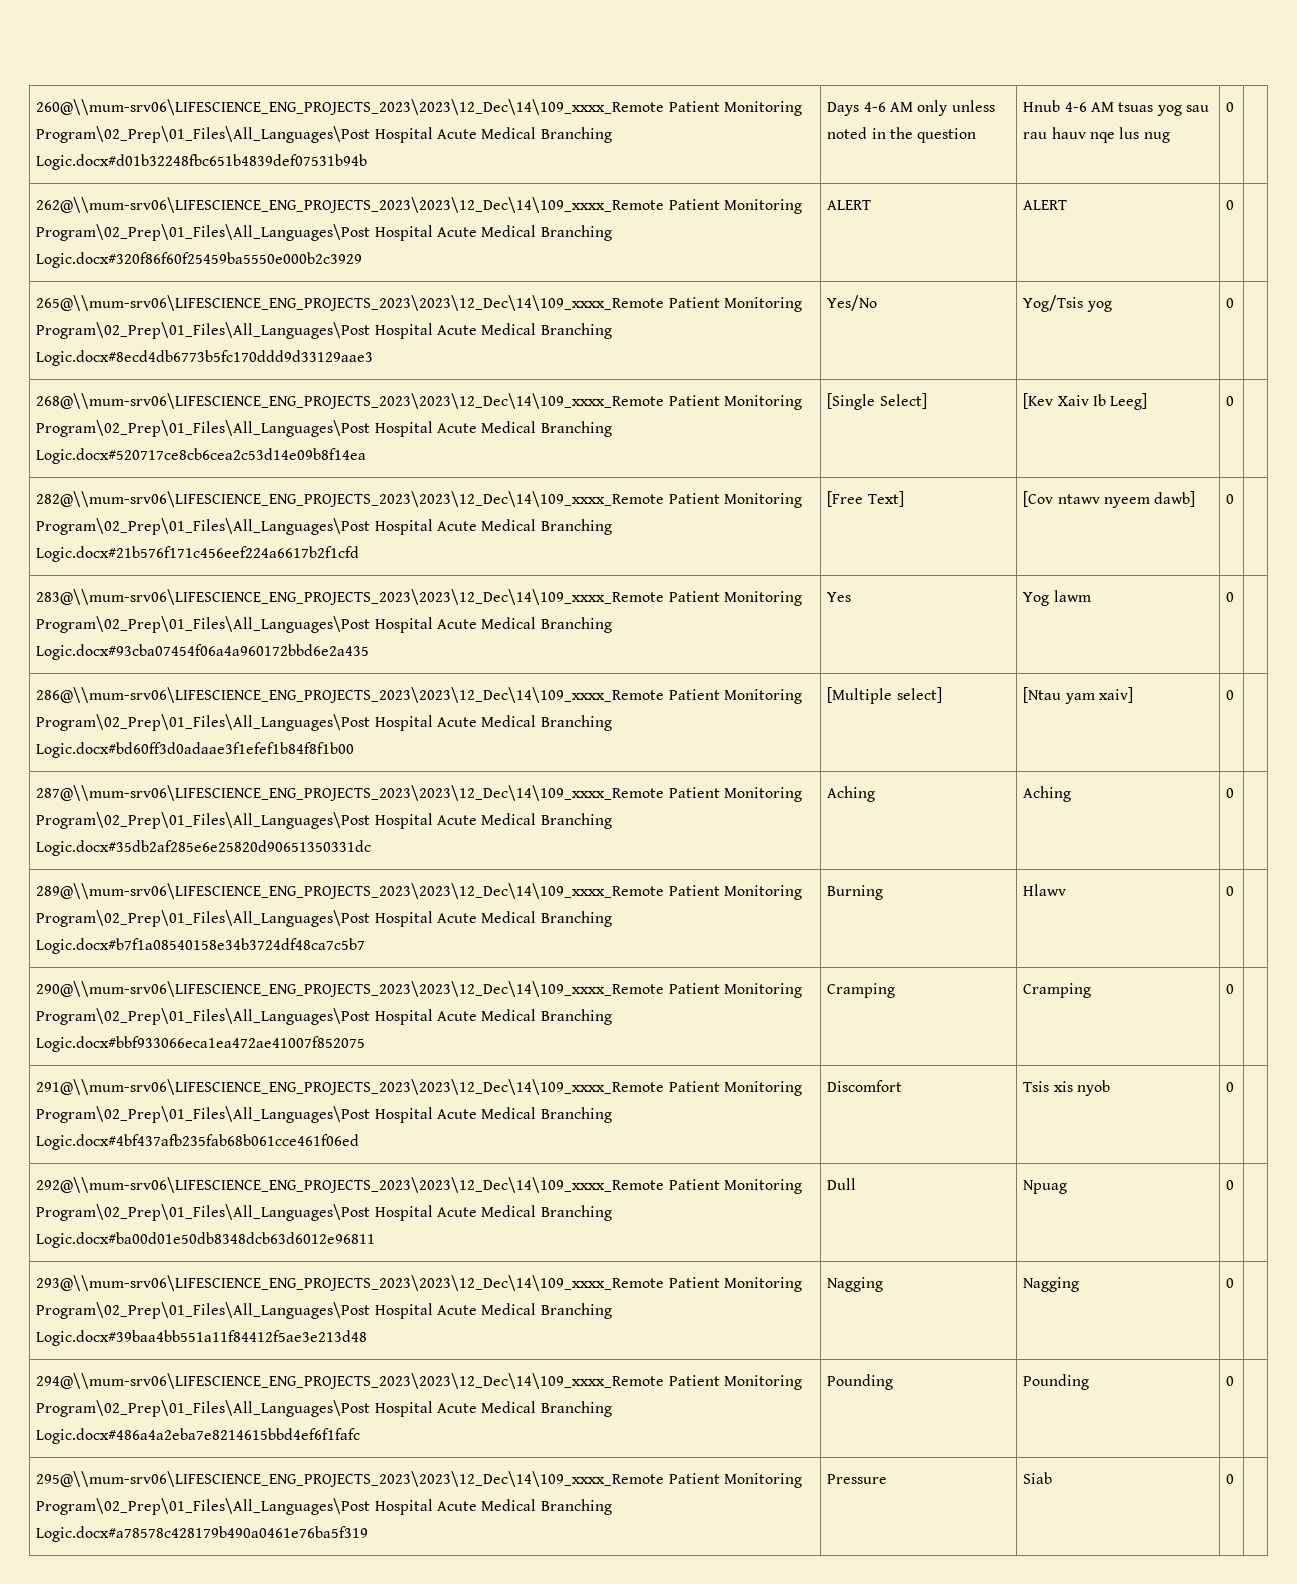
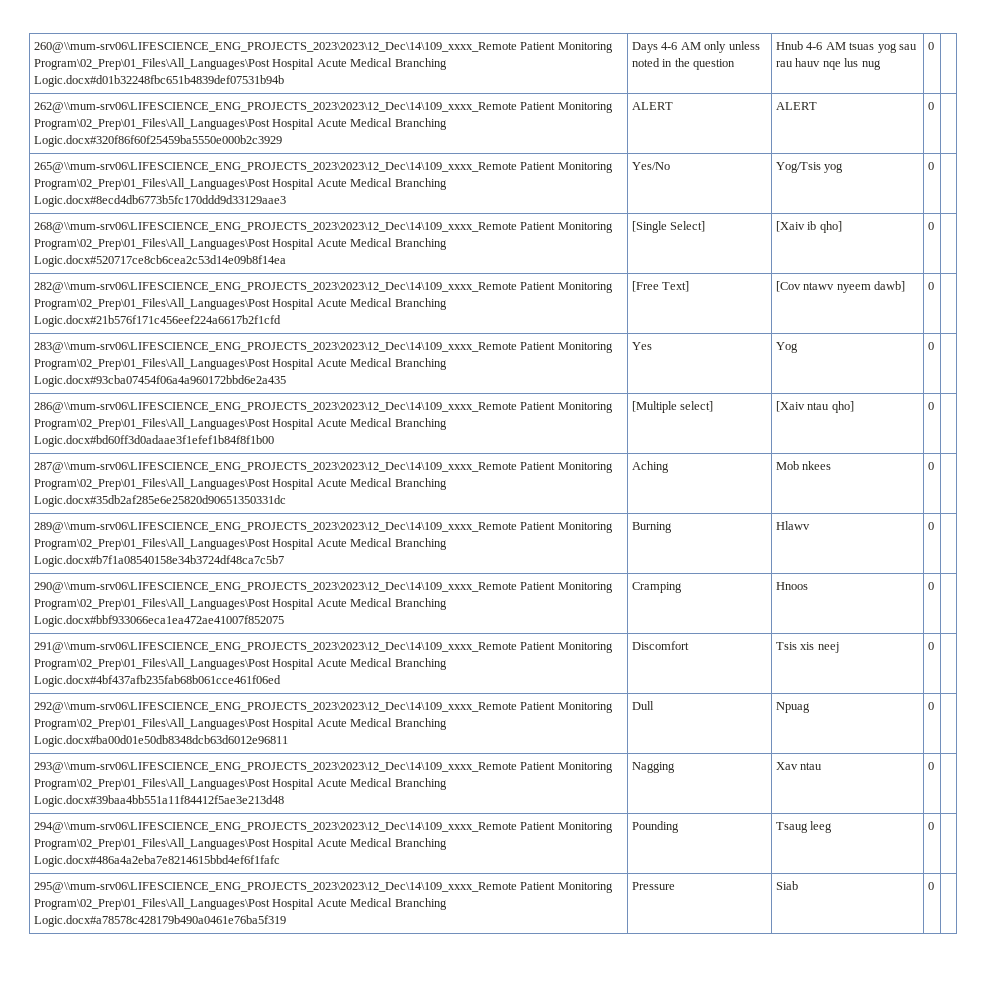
- 268@\\mum-srv06\LIFESCIENCE_ENG_PROJECTS_2023\2023\12_Dec\14\109_xxxx_Remote Patient Monitoring Program\02_Prep\01_Files\All_Languages\Post Hospital Acute Medical Branching Logic.docx#520717ce8cb6cea2c53d14e09b8f14ea | [Single Select] | [Kev Xaiv Ib Leeg] | 0 |
+ 268@\\mum-srv06\LIFESCIENCE_ENG_PROJECTS_2023\2023\12_Dec\14\109_xxxx_Remote Patient Monitoring Program\02_Prep\01_Files\All_Languages\Post Hospital Acute Medical Branching Logic.docx#520717ce8cb6cea2c53d14e09b8f14ea | [Single Select] | [Xaiv ib qho] | 0 |
- 283@\\mum-srv06\LIFESCIENCE_ENG_PROJECTS_2023\2023\12_Dec\14\109_xxxx_Remote Patient Monitoring Program\02_Prep\01_Files\All_Languages\Post Hospital Acute Medical Branching Logic.docx#93cba07454f06a4a960172bbd6e2a435 | Yes | Yog lawm | 0 |
+ 283@\\mum-srv06\LIFESCIENCE_ENG_PROJECTS_2023\2023\12_Dec\14\109_xxxx_Remote Patient Monitoring Program\02_Prep\01_Files\All_Languages\Post Hospital Acute Medical Branching Logic.docx#93cba07454f06a4a960172bbd6e2a435 | Yes | Yog | 0 |
- 286@\\mum-srv06\LIFESCIENCE_ENG_PROJECTS_2023\2023\12_Dec\14\109_xxxx_Remote Patient Monitoring Program\02_Prep\01_Files\All_Languages\Post Hospital Acute Medical Branching Logic.docx#bd60ff3d0adaae3f1efef1b84f8f1b00 | [Multiple select] | [Ntau yam xaiv] | 0 |
+ 286@\\mum-srv06\LIFESCIENCE_ENG_PROJECTS_2023\2023\12_Dec\14\109_xxxx_Remote Patient Monitoring Program\02_Prep\01_Files\All_Languages\Post Hospital Acute Medical Branching Logic.docx#bd60ff3d0adaae3f1efef1b84f8f1b00 | [Multiple select] | [Xaiv ntau qho] | 0 |
- 287@\\mum-srv06\LIFESCIENCE_ENG_PROJECTS_2023\2023\12_Dec\14\109_xxxx_Remote Patient Monitoring Program\02_Prep\01_Files\All_Languages\Post Hospital Acute Medical Branching Logic.docx#35db2af285e6e25820d90651350331dc | Aching | Aching | 0 |
+ 287@\\mum-srv06\LIFESCIENCE_ENG_PROJECTS_2023\2023\12_Dec\14\109_xxxx_Remote Patient Monitoring Program\02_Prep\01_Files\All_Languages\Post Hospital Acute Medical Branching Logic.docx#35db2af285e6e25820d90651350331dc | Aching | Mob nkees | 0 |
- 290@\\mum-srv06\LIFESCIENCE_ENG_PROJECTS_2023\2023\12_Dec\14\109_xxxx_Remote Patient Monitoring Program\02_Prep\01_Files\All_Languages\Post Hospital Acute Medical Branching Logic.docx#bbf933066eca1ea472ae41007f852075 | Cramping | Cramping | 0 |
+ 290@\\mum-srv06\LIFESCIENCE_ENG_PROJECTS_2023\2023\12_Dec\14\109_xxxx_Remote Patient Monitoring Program\02_Prep\01_Files\All_Languages\Post Hospital Acute Medical Branching Logic.docx#bbf933066eca1ea472ae41007f852075 | Cramping | Hnoos | 0 |
- 291@\\mum-srv06\LIFESCIENCE_ENG_PROJECTS_2023\2023\12_Dec\14\109_xxxx_Remote Patient Monitoring Program\02_Prep\01_Files\All_Languages\Post Hospital Acute Medical Branching Logic.docx#4bf437afb235fab68b061cce461f06ed | Discomfort | Tsis xis nyob | 0 |
+ 291@\\mum-srv06\LIFESCIENCE_ENG_PROJECTS_2023\2023\12_Dec\14\109_xxxx_Remote Patient Monitoring Program\02_Prep\01_Files\All_Languages\Post Hospital Acute Medical Branching Logic.docx#4bf437afb235fab68b061cce461f06ed | Discomfort | Tsis xis neej | 0 |
- 293@\\mum-srv06\LIFESCIENCE_ENG_PROJECTS_2023\2023\12_Dec\14\109_xxxx_Remote Patient Monitoring Program\02_Prep\01_Files\All_Languages\Post Hospital Acute Medical Branching Logic.docx#39baa4bb551a11f84412f5ae3e213d48 | Nagging | Nagging | 0 |
+ 293@\\mum-srv06\LIFESCIENCE_ENG_PROJECTS_2023\2023\12_Dec\14\109_xxxx_Remote Patient Monitoring Program\02_Prep\01_Files\All_Languages\Post Hospital Acute Medical Branching Logic.docx#39baa4bb551a11f84412f5ae3e213d48 | Nagging | Xav ntau | 0 |
- 294@\\mum-srv06\LIFESCIENCE_ENG_PROJECTS_2023\2023\12_Dec\14\109_xxxx_Remote Patient Monitoring Program\02_Prep\01_Files\All_Languages\Post Hospital Acute Medical Branching Logic.docx#486a4a2eba7e8214615bbd4ef6f1fafc | Pounding | Pounding | 0 |
+ 294@\\mum-srv06\LIFESCIENCE_ENG_PROJECTS_2023\2023\12_Dec\14\109_xxxx_Remote Patient Monitoring Program\02_Prep\01_Files\All_Languages\Post Hospital Acute Medical Branching Logic.docx#486a4a2eba7e8214615bbd4ef6f1fafc | Pounding | Tsaug leeg | 0 |

